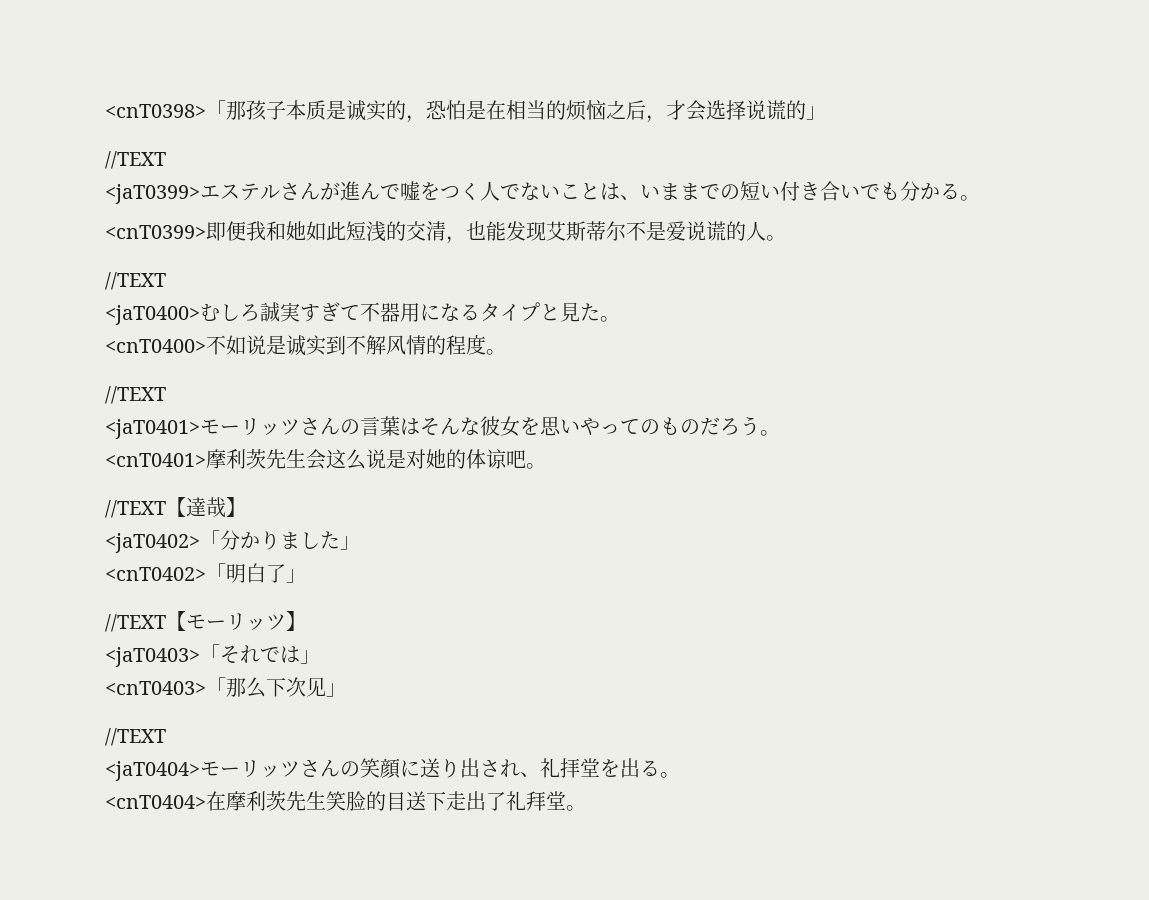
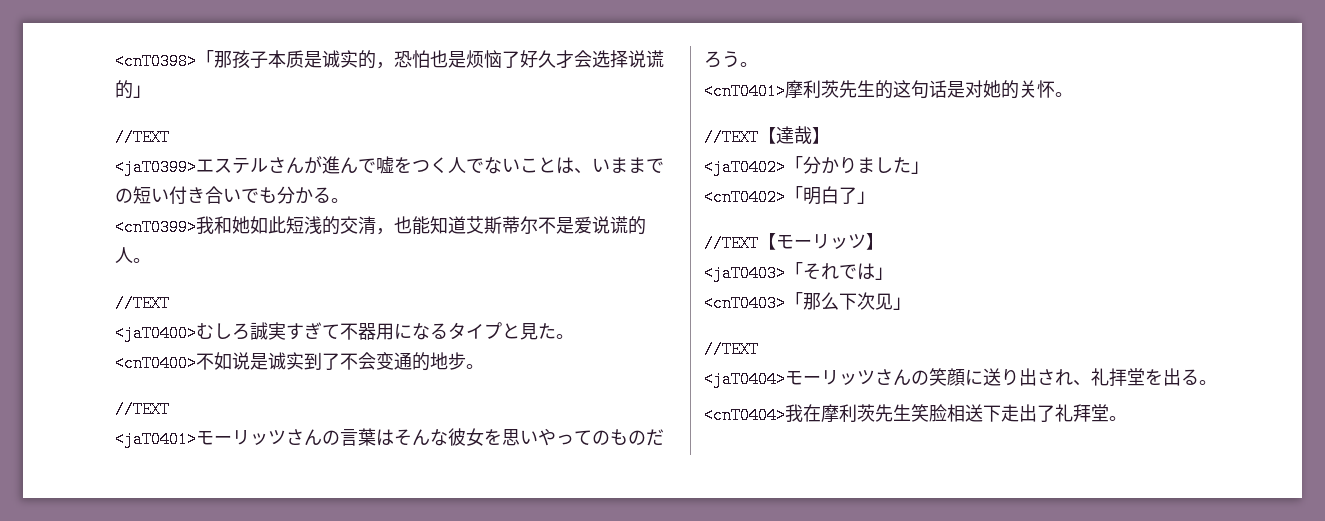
- <cnT0398>「那孩子本质是诚实的，恐怕是在相当的烦恼之后，才会选择说谎的」
+ <cnT0398>「那孩子本质是诚实的，恐怕也是烦恼了好久才会选择说谎的」
- <cnT0399>即便我和她如此短浅的交清，也能发现艾斯蒂尔不是爱说谎的人。
+ <cnT0399>我和她如此短浅的交清，也能知道艾斯蒂尔不是爱说谎的人。
- <cnT0400>不如说是诚实到不解风情的程度。
+ <cnT0400>不如说是诚实到了不会变通的地步。
- <cnT0401>摩利茨先生会这么说是对她的体谅吧。
+ <cnT0401>摩利茨先生的这句话是对她的关怀。
- <cnT0404>在摩利茨先生笑脸的目送下走出了礼拜堂。
+ <cnT0404>我在摩利茨先生笑脸相送下走出了礼拜堂。

